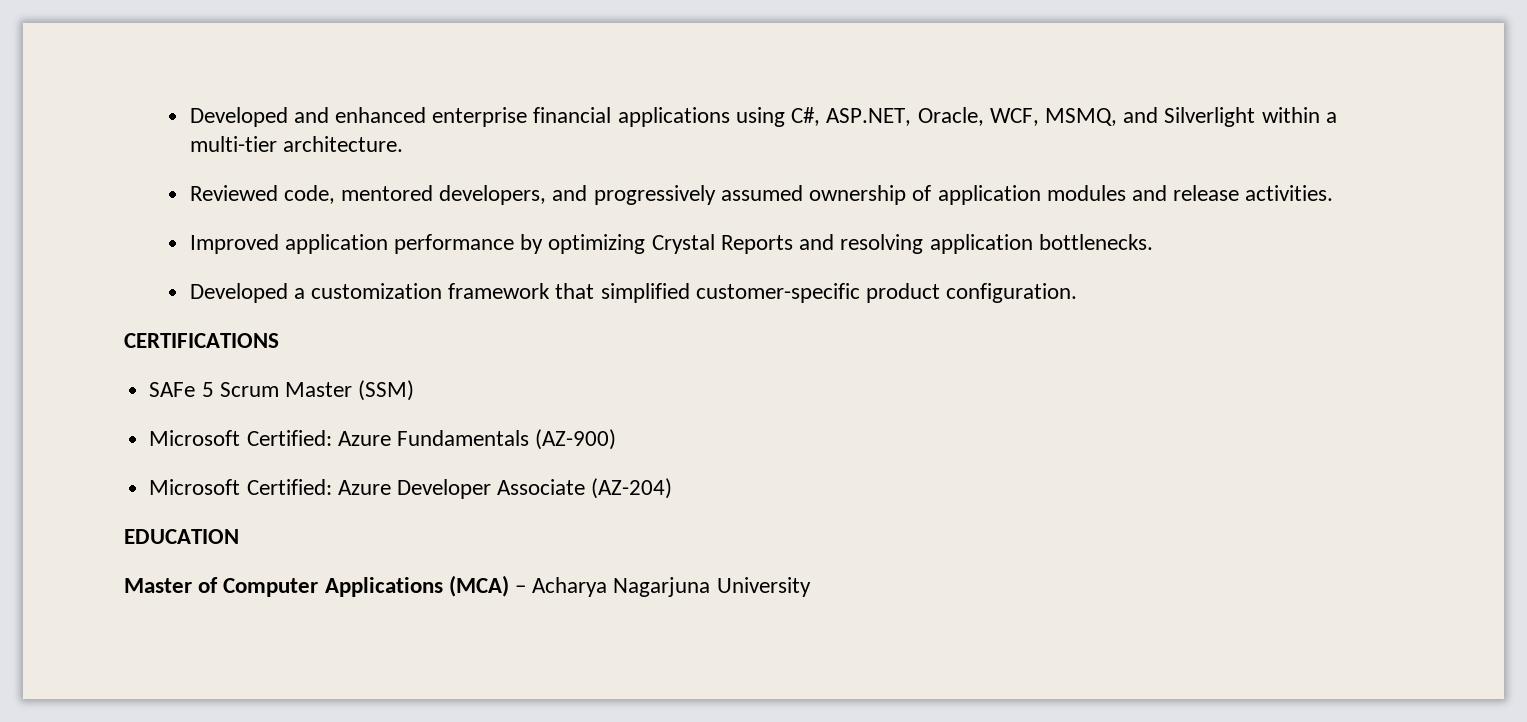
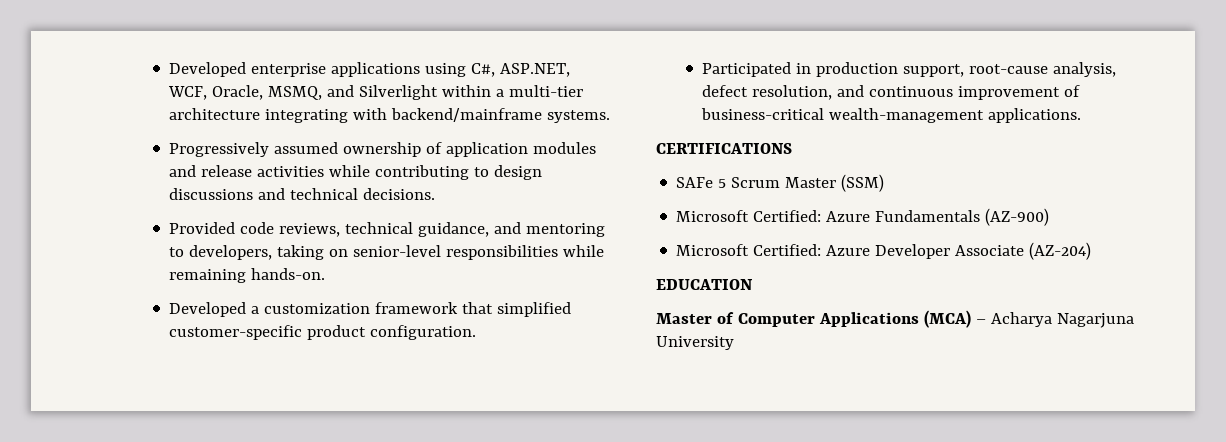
- Developed and enhanced enterprise financial applications using C#, ASP.NET, Oracle, WCF, MSMQ, and Silverlight within a multi-tier architecture.
- Reviewed code, mentored developers, and progressively assumed ownership of application modules and release activities.
- Improved application performance by optimizing Crystal Reports and resolving application bottlenecks.
+ Developed enterprise applications using C#, ASP.NET, WCF, Oracle, MSMQ, and Silverlight within a multi-tier architecture integrating with backend/mainframe systems.
+ Progressively assumed ownership of application modules and release activities while contributing to design discussions and technical decisions.
+ Provided code reviews, technical guidance, and mentoring to developers, taking on senior-level responsibilities while remaining hands-on.
+ Participated in production support, root-cause analysis, defect resolution, and continuous improvement of business-critical wealth-management applications.

